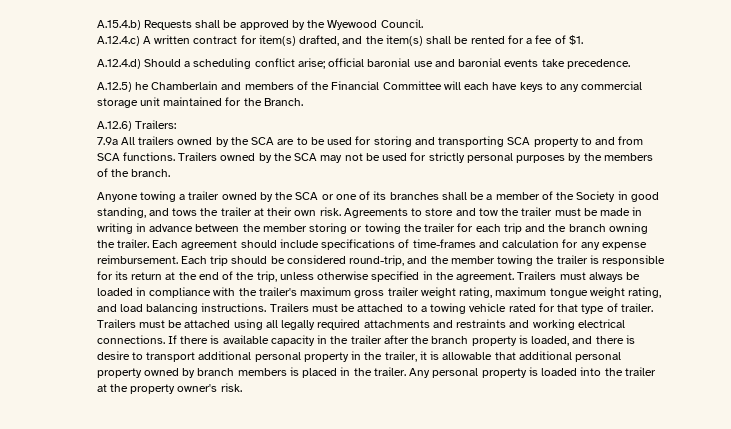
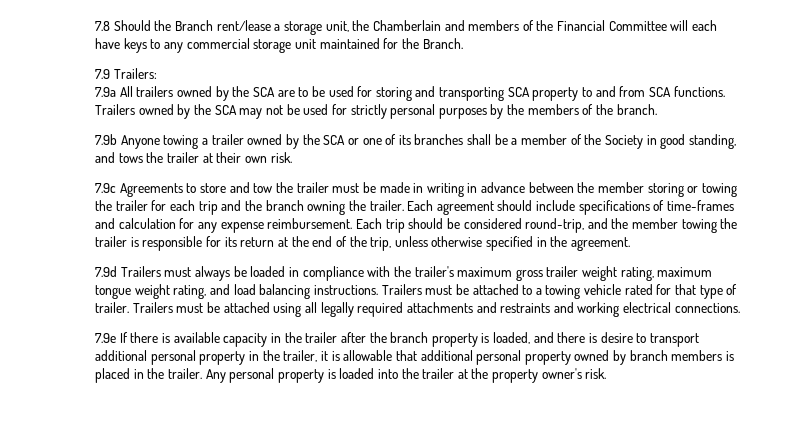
- A.15.4.b) Requests shall be approved by the Wyewood Council.
- A.12.4.c) A written contract for item(s) drafted, and the item(s) shall be rented for a fee of $1.
- A.12.4.d) Should a scheduling conflict arise; official baronial use and baronial events take precedence.
- A.12.5) he Chamberlain and members of the Financial Committee will each have keys to any commercial storage unit maintained for the Branch.
+ 7.8 Should the Branch rent/lease a storage unit, the Chamberlain and members of the Financial Committee will each have keys to any commercial storage unit maintained for the Branch.
- A.12.6) Trailers:
+ 7.9 Trailers:
- Anyone towing a trailer owned by the SCA or one of its branches shall be a member of the Society in good standing, and tows the trailer at their own risk. Agreements to store and tow the trailer must be made in writing in advance between the member storing or towing the trailer for each trip and the branch owning the trailer.
+ 7.9b Anyone towing a trailer owned by the SCA or one of its branches shall be a member of the Society in good standing, and tows the trailer at their own risk.
+ 7.9c Agreements to store and tow the trailer must be made in writing in advance between the member storing or towing the trailer for each trip and the branch owning the trailer.
- Each trip should be considered round-trip, and the member towing the trailer is responsible for its return at the end of the trip, unless otherwise specified in the agreement. Trailers must always be loaded in compliance with the trailer's maximum gross trailer weight rating, maximum tongue weight rating, and load balancing instructions.
+ Each trip should be considered round-trip, and the member towing the trailer is responsible for its return at the end of the trip, unless otherwise specified in the agreement.
+ 7.9d Trailers must always be loaded in compliance with the trailer's maximum gross trailer weight rating, maximum tongue weight rating, and load balancing instructions.
- Trailers must be attached using all legally required attachments and restraints and working electrical connections. If there is available capacity in the trailer after the branch property is loaded, and there is desire to transport additional personal property in the trailer, it is allowable that additional personal property owned by branch members is placed in the trailer.
+ Trailers must be attached using all legally required attachments and restraints and working electrical connections.
+ 7.9e If there is available capacity in the trailer after the branch property is loaded, and there is desire to transport additional personal property in the trailer, it is allowable that additional personal property owned by branch members is placed in the trailer.

